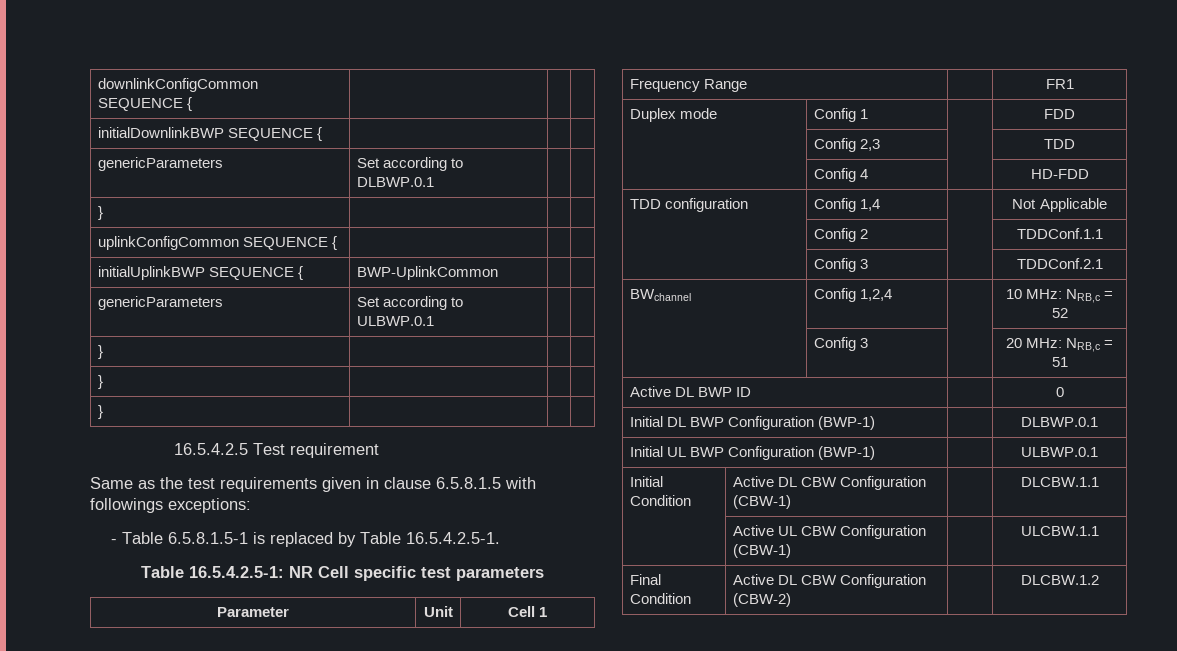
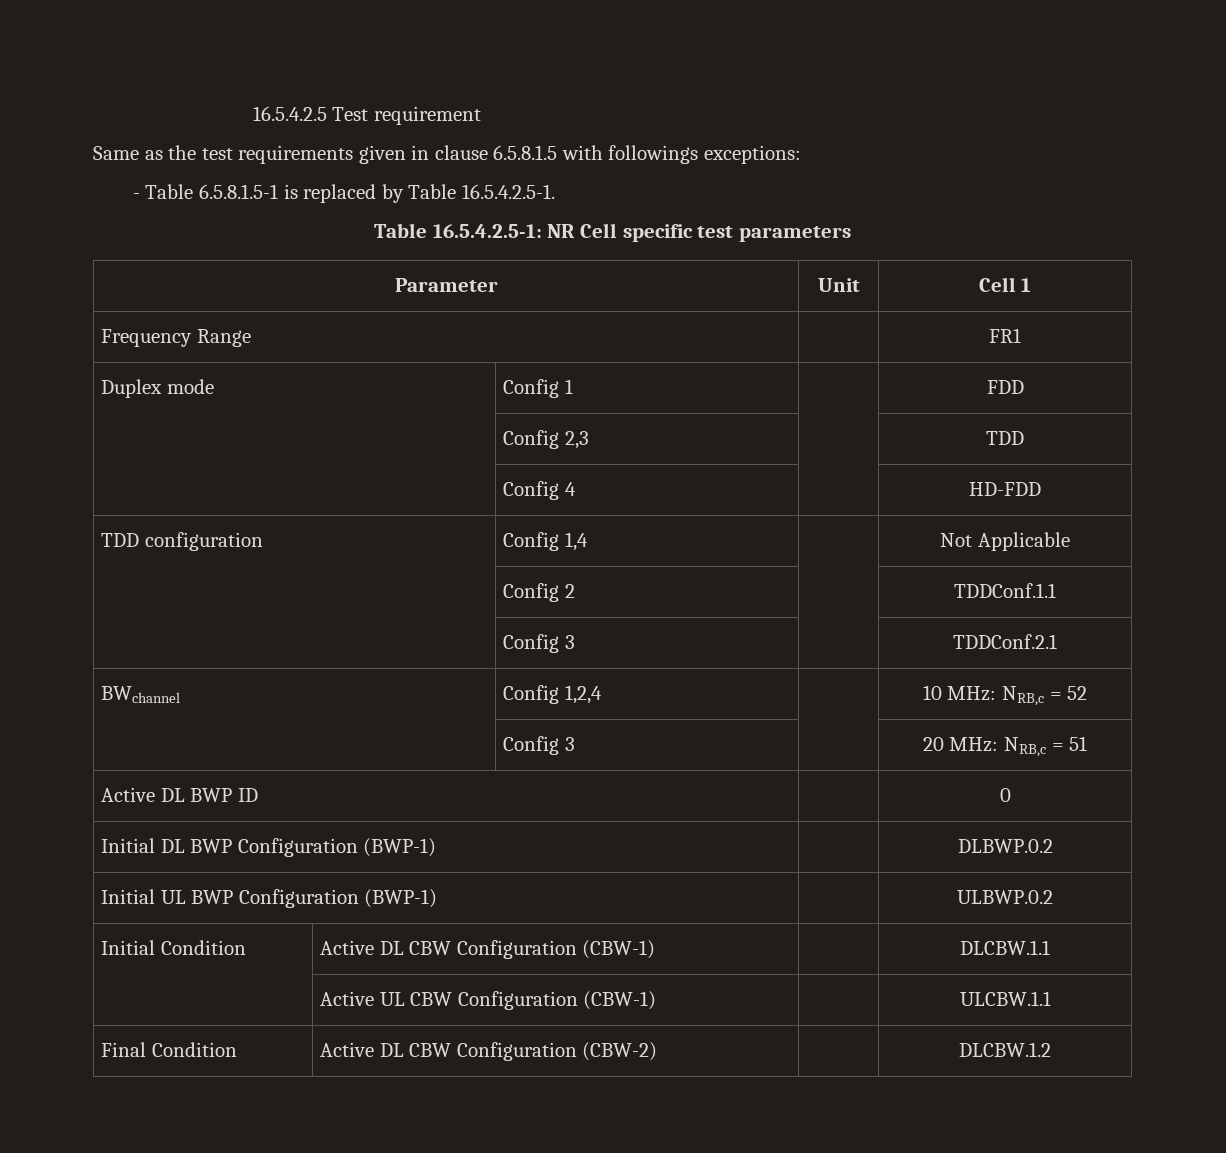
- downlinkConfigCommon SEQUENCE { | | |
- initialDownlinkBWP SEQUENCE { | | |
- genericParameters | Set according to DLBWP.0.1 | |
- } | | |
- uplinkConfigCommon SEQUENCE { | | |
- initialUplinkBWP SEQUENCE { | BWP-UplinkCommon | |
- genericParameters | Set according to ULBWP.0.1 | |
- } | | |
- } | | |
- } | | |
- Initial DL BWP Configuration (BWP-1) | | DLBWP.0.1
+ Initial DL BWP Configuration (BWP-1) | | DLBWP.0.2
- Initial UL BWP Configuration (BWP-1) | | ULBWP.0.1
+ Initial UL BWP Configuration (BWP-1) | | ULBWP.0.2

